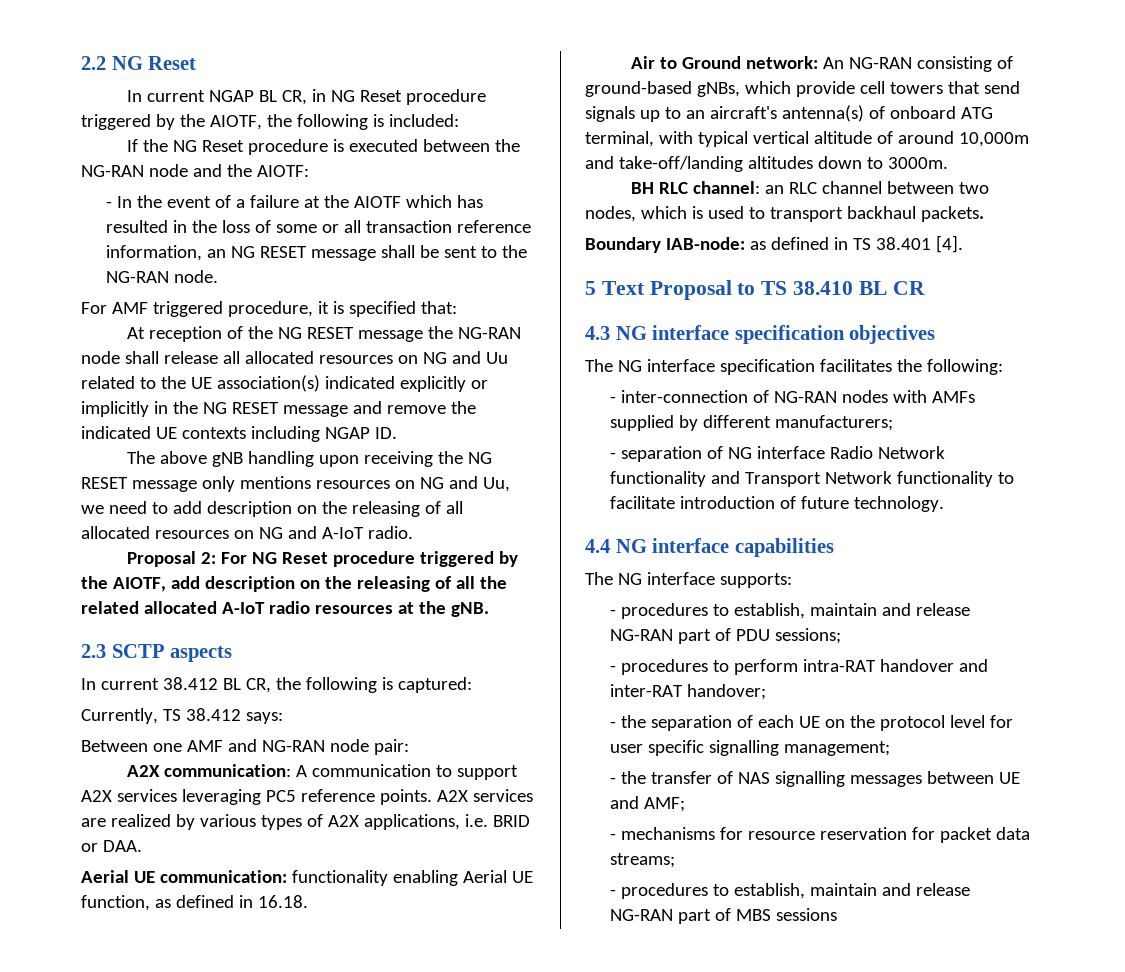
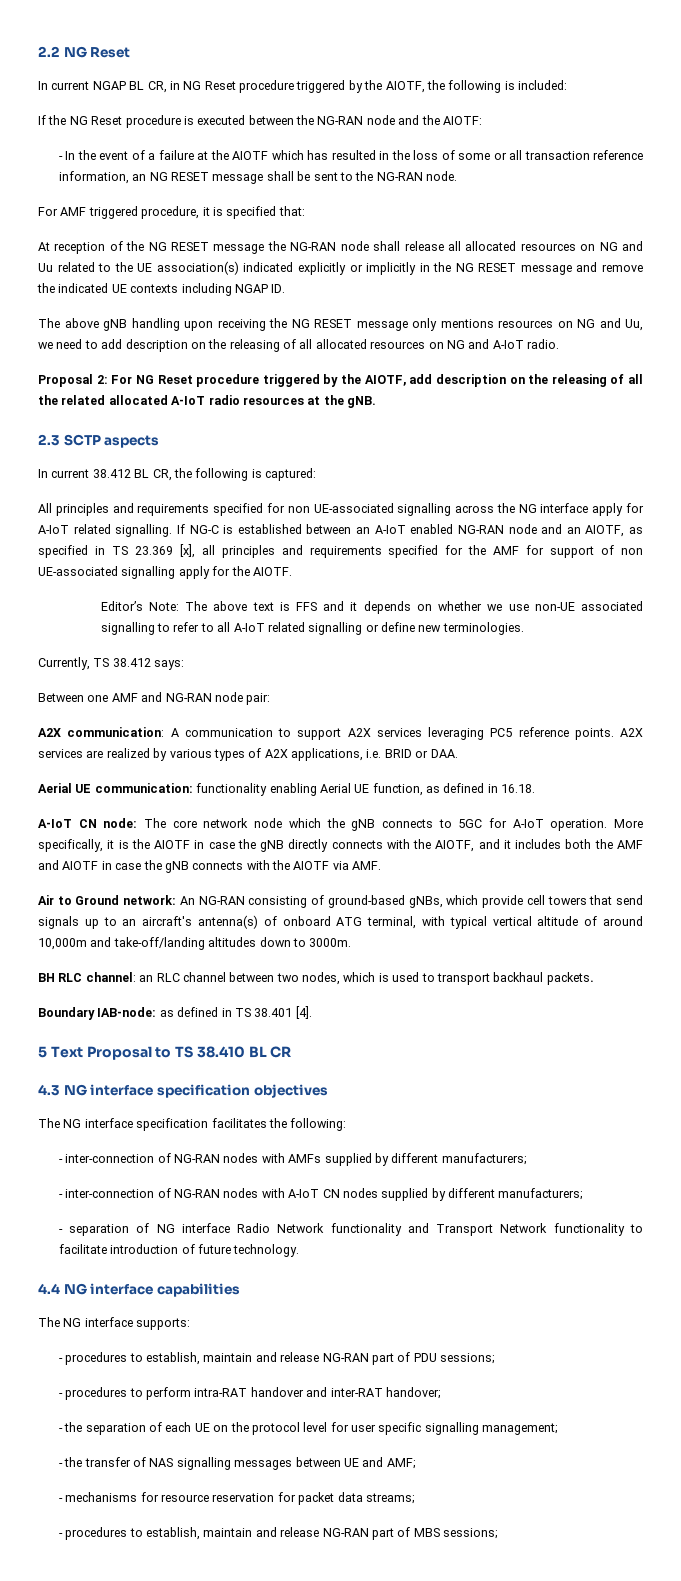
+ All principles and requirements specified for non UE-associated signalling across the NG interface apply for A-IoT related signalling. If NG-C is established between an A-IoT enabled NG-RAN node and an AIOTF, as specified in TS 23.369 [x], all principles and requirements specified for the AMF for support of non UE-associated signalling apply for the AIOTF.
+ Editor’s Note: The above text is FFS and it depends on whether we use non-UE associated signalling to refer to all A-IoT related signalling or define new terminologies.
+ A-IoT CN node: The core network node which the gNB connects to 5GC for A-IoT operation. More specifically, it is the AIOTF in case the gNB directly connects with the AIOTF, and it includes both the AMF and AIOTF in case the gNB connects with the AIOTF via AMF.
+ - inter-connection of NG-RAN nodes with A-IoT CN nodes supplied by different manufacturers;
- - procedures to establish, maintain and release NG-RAN part of MBS sessions
+ - procedures to establish, maintain and release NG-RAN part of MBS sessions;

